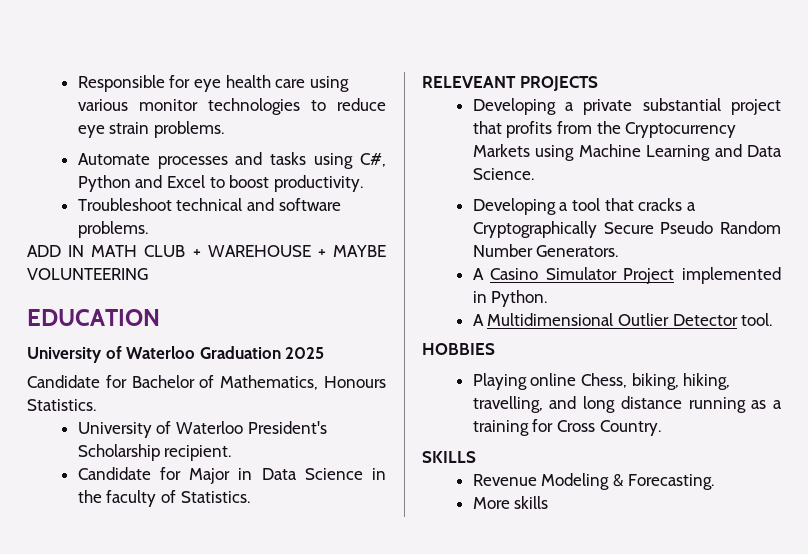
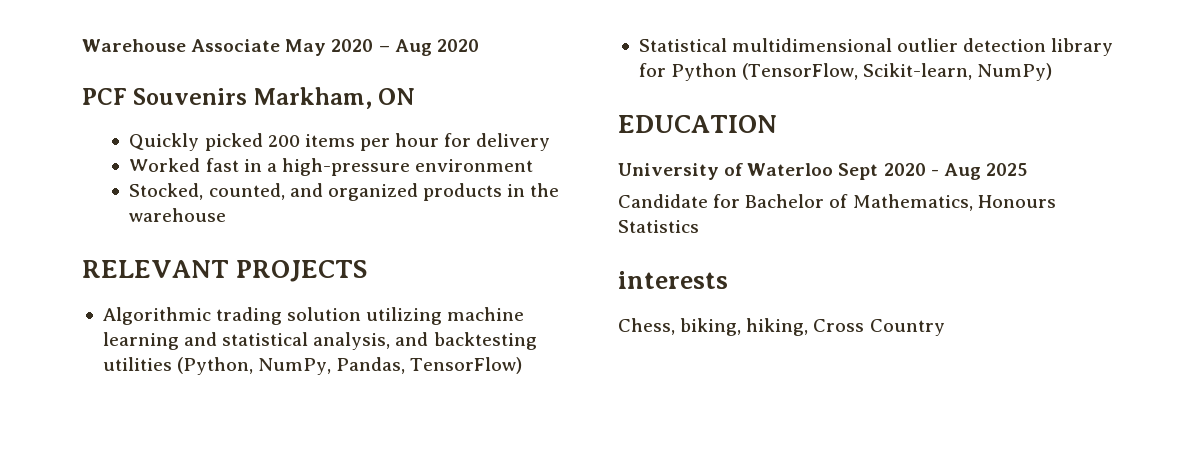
- Responsible for eye health care using various monitor technologies to reduce eye strain problems.
- Automate processes and tasks using C#, Python and Excel to boost productivity.
- Troubleshoot technical and software problems.
- ADD IN MATH CLUB + WAREHOUSE + MAYBE VOLUNTEERING
+ Warehouse Associate May 2020 – Aug 2020
+ PCF Souvenirs Markham, ON
+ Quickly picked 200 items per hour for delivery
+ Worked fast in a high-pressure environment
+ Stocked, counted, and organized products in the warehouse
+ RELEVANT PROJECTS
+ Algorithmic trading solution utilizing machine learning and statistical analysis, and backtesting utilities (Python, NumPy, Pandas, TensorFlow)
+ Statistical multidimensional outlier detection library for Python (TensorFlow, Scikit-learn, NumPy)
- University of Waterloo Graduation 2025
+ University of Waterloo Sept 2020 - Aug 2025
- Candidate for Bachelor of Mathematics, Honours Statistics.
- University of Waterloo President's Scholarship recipient.
- Candidate for Major in Data Science in the faculty of Statistics.
- RELEVEANT PROJECTS
- Developing a private substantial project that profits from the Cryptocurrency Markets using Machine Learning and Data Science.
- Developing a tool that cracks a Cryptographically Secure Pseudo Random Number Generators.
- A Casino Simulator Project implemented in Python.
- A Multidimensional Outlier Detector tool.
- HOBBIES
- Playing online Chess, biking, hiking, travelling, and long distance running as a training for Cross Country.
- SKILLS
- Revenue Modeling & Forecasting.
- More skills
+ Candidate for Bachelor of Mathematics, Honours Statistics
+ interests
+ Chess, biking, hiking, Cross Country

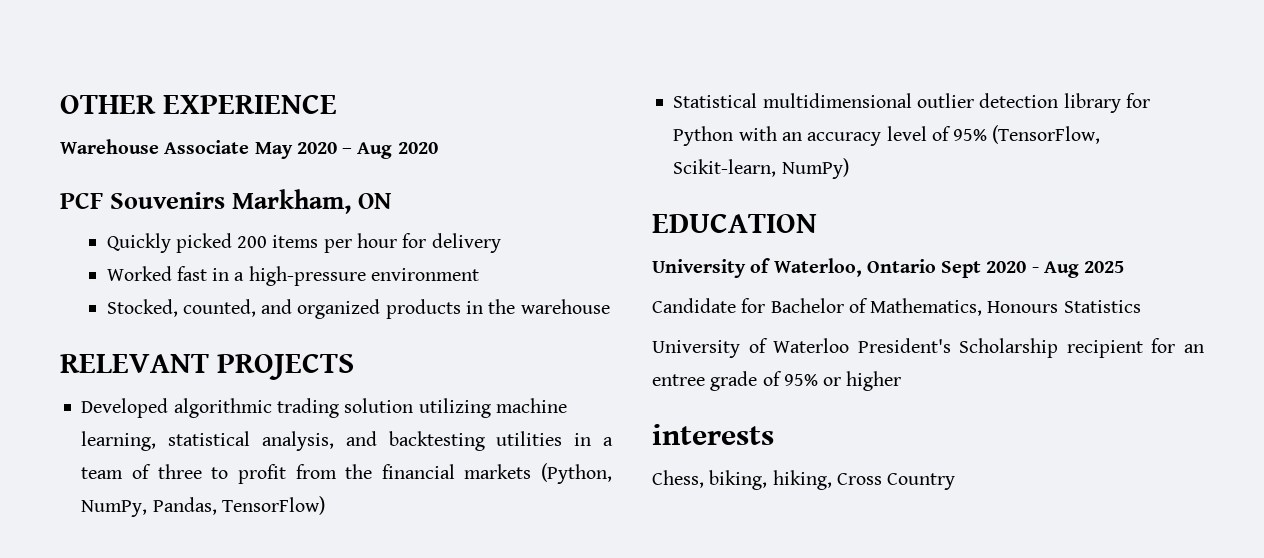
+ OTHER EXPERIENCE
- Algorithmic trading solution utilizing machine learning and statistical analysis, and backtesting utilities (Python, NumPy, Pandas, TensorFlow)
+ Developed algorithmic trading solution utilizing machine learning, statistical analysis, and backtesting utilities in a team of three to profit from the financial markets (Python, NumPy, Pandas, TensorFlow)
- Statistical multidimensional outlier detection library for Python (TensorFlow, Scikit-learn, NumPy)
+ Statistical multidimensional outlier detection library for Python with an accuracy level of 95% (TensorFlow, Scikit-learn, NumPy)
- University of Waterloo Sept 2020 - Aug 2025
+ University of Waterloo, Ontario Sept 2020 - Aug 2025
+ University of Waterloo President's Scholarship recipient for an entree grade of 95% or higher

